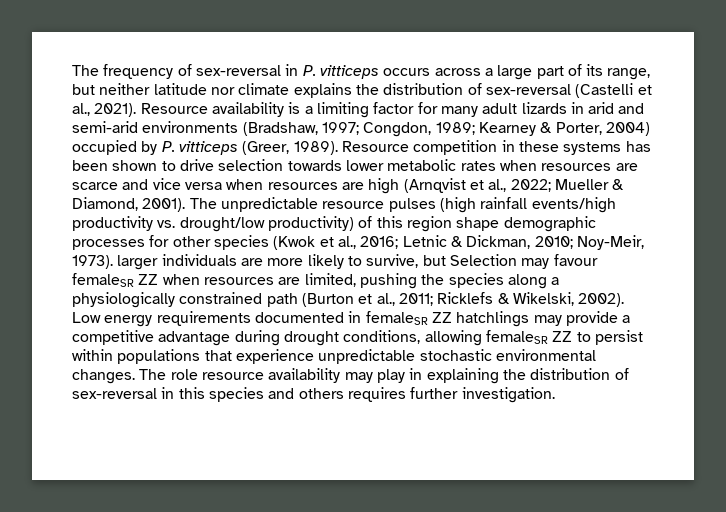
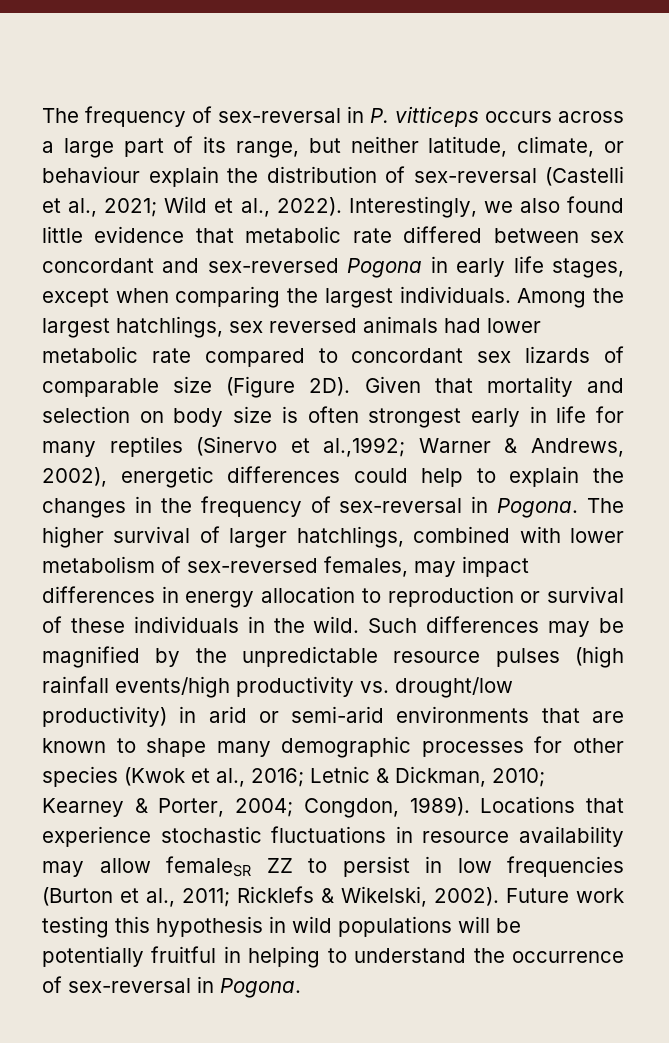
- The frequency of sex-reversal in P. vitticeps occurs across a large part of its range, but neither latitude nor climate explains the distribution of sex-reversal (Castelli et al., 2021). Resource availability is a limiting factor for many adult lizards in arid and semi-arid environments (Bradshaw, 1997; Congdon, 1989; Kearney & Porter, 2004) occupied by P. vitticeps (Greer, 1989). Resource competition in these systems has been shown to drive selection towards lower metabolic rates when resources are scarce and vice versa when resources are high (Arnqvist et al., 2022; Mueller & Diamond, 2001). The unpredictable resource pulses (high rainfall events/high productivity vs. drought/low productivity) of this region shape demographic processes for other species (Kwok et al., 2016; Letnic & Dickman, 2010; Noy-Meir, 1973). larger individuals are more likely to survive, but Selection may favour femaleSR ZZ when resources are limited, pushing the species along a physiologically constrained path (Burton et al., 2011; Ricklefs & Wikelski, 2002).
+ The frequency of sex-reversal in P. vitticeps occurs across a large part of its range, but neither latitude, climate, or behaviour explain the distribution of sex-reversal (Castelli et al., 2021; Wild et al., 2022). Interestingly, we also found little evidence that metabolic rate differed between sex concordant and sex-reversed Pogona in early life stages, except when comparing the largest individuals. Among the largest hatchlings, sex reversed animals had lower metabolic rate compared to concordant sex lizards of comparable size (Figure 2D). Given that mortality and selection on body size is often strongest early in life for many reptiles (Sinervo et al.,1992; Warner & Andrews, 2002), energetic differences could help to explain the changes in the frequency of sex-reversal in Pogona. The higher survival of larger hatchlings, combined with lower metabolism of sex-reversed females, may impact differences in energy allocation to reproduction or survival of these individuals in the wild. Such differences may be magnified by the unpredictable resource pulses (high rainfall events/high productivity vs. drought/low productivity) in arid or semi-arid environments that are known to shape many demographic processes for other species (Kwok et al., 2016; Letnic & Dickman, 2010; Kearney & Porter, 2004; Congdon, 1989). Locations that experience stochastic fluctuations in resource availability may allow femaleSR ZZ to persist in low frequencies (Burton et al., 2011; Ricklefs & Wikelski, 2002).
- Low energy requirements documented in femaleSR ZZ hatchlings may provide a competitive advantage during drought conditions, allowing femaleSR ZZ to persist within populations that experience unpredictable stochastic environmental changes. The role resource availability may play in explaining the distribution of sex-reversal in this species and others requires further investigation.
+ Future work testing this hypothesis in wild populations will be potentially fruitful in helping to understand the occurrence of sex-reversal in Pogona.

